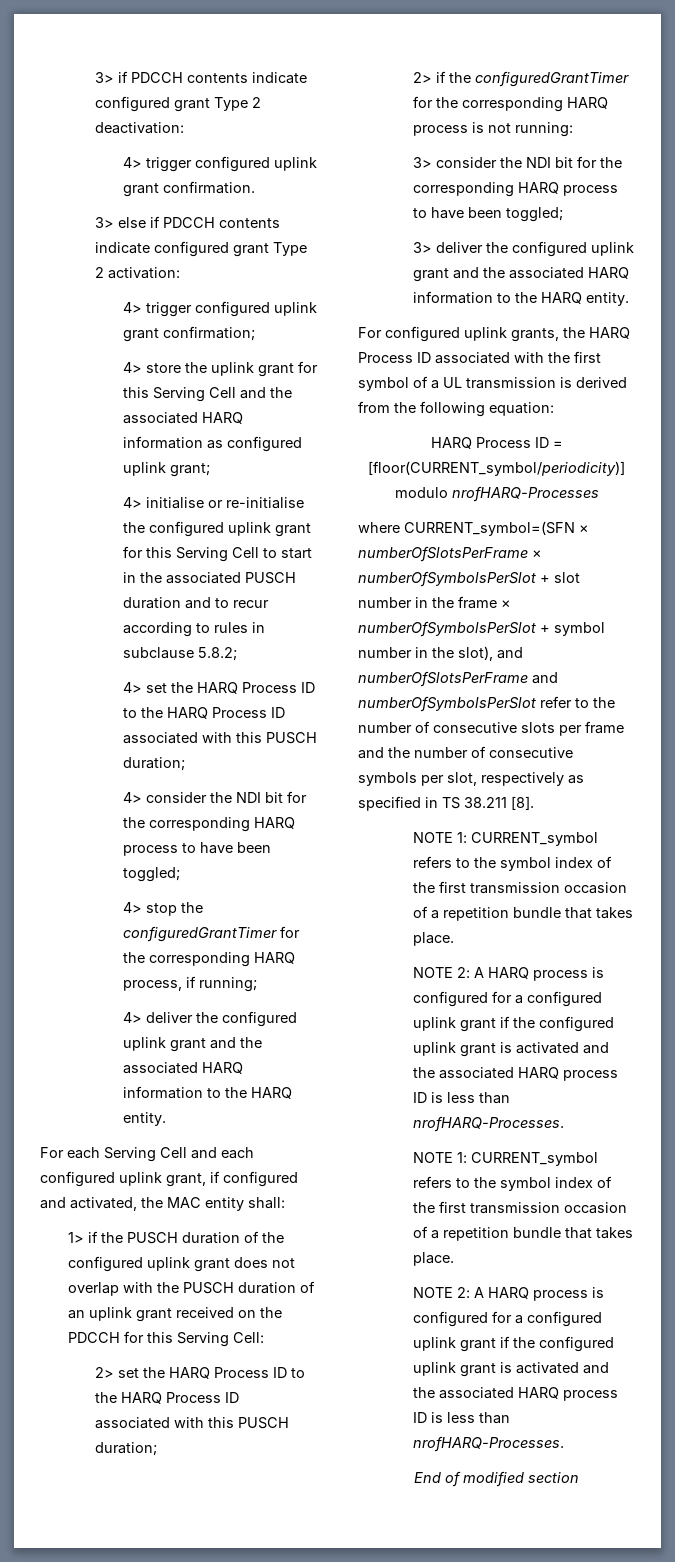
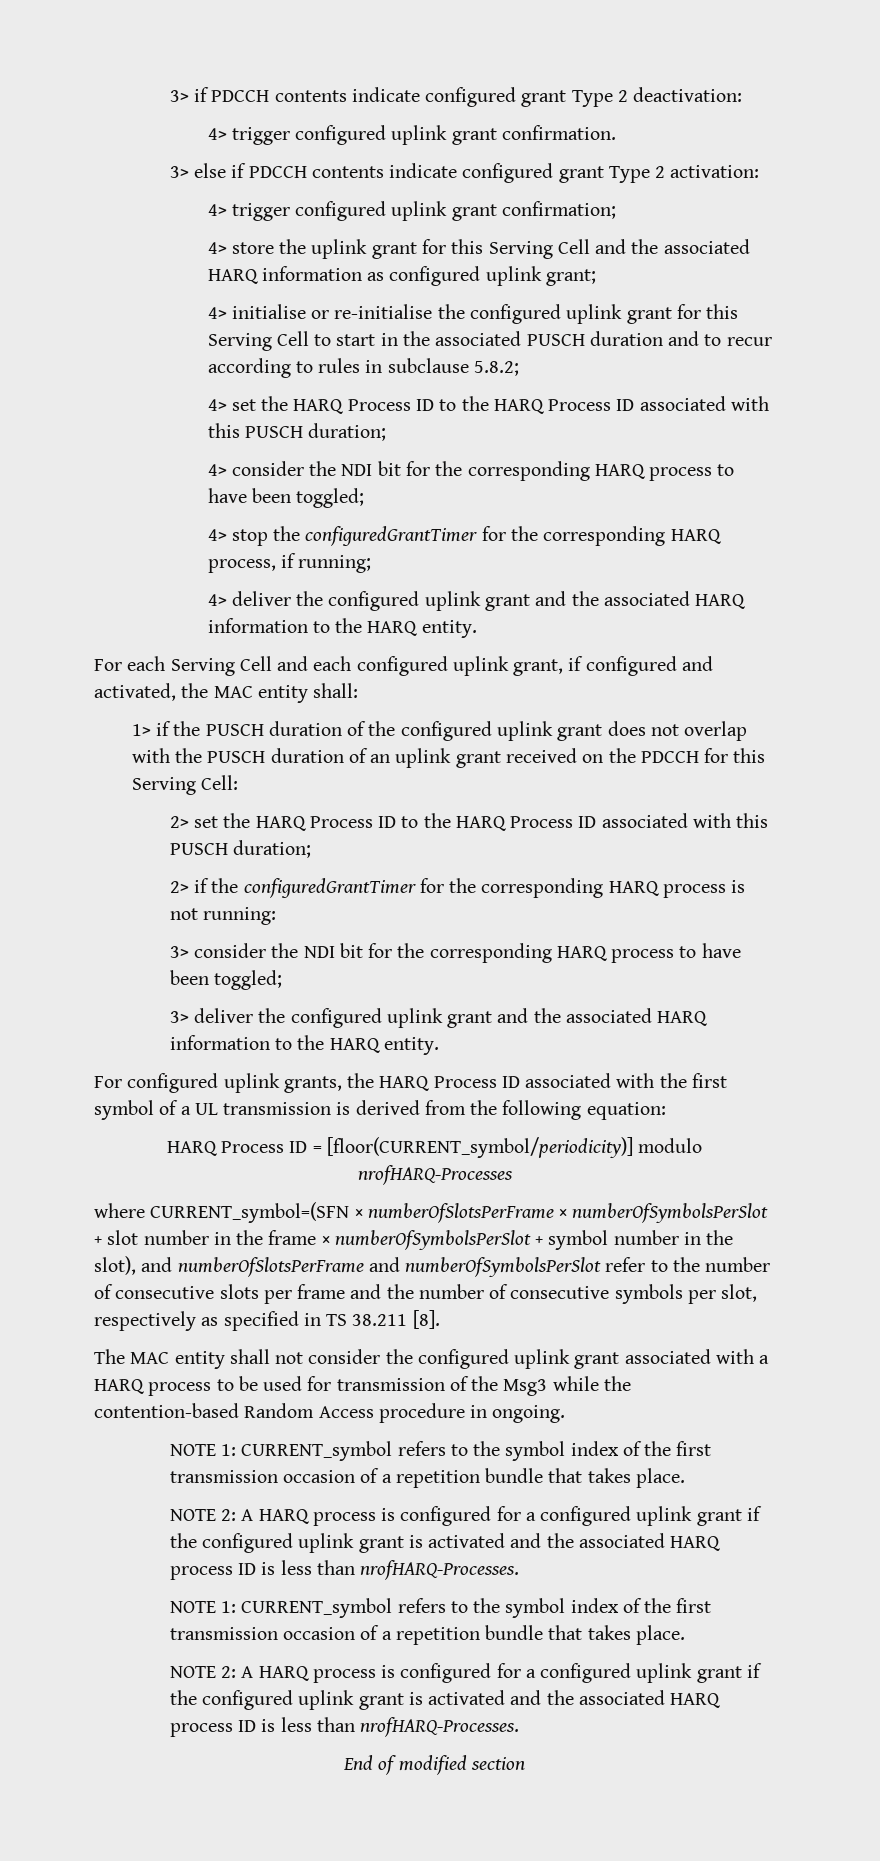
+ The MAC entity shall not consider the configured uplink grant associated with a HARQ process to be used for transmission of the Msg3 while the contention-based Random Access procedure in ongoing.

